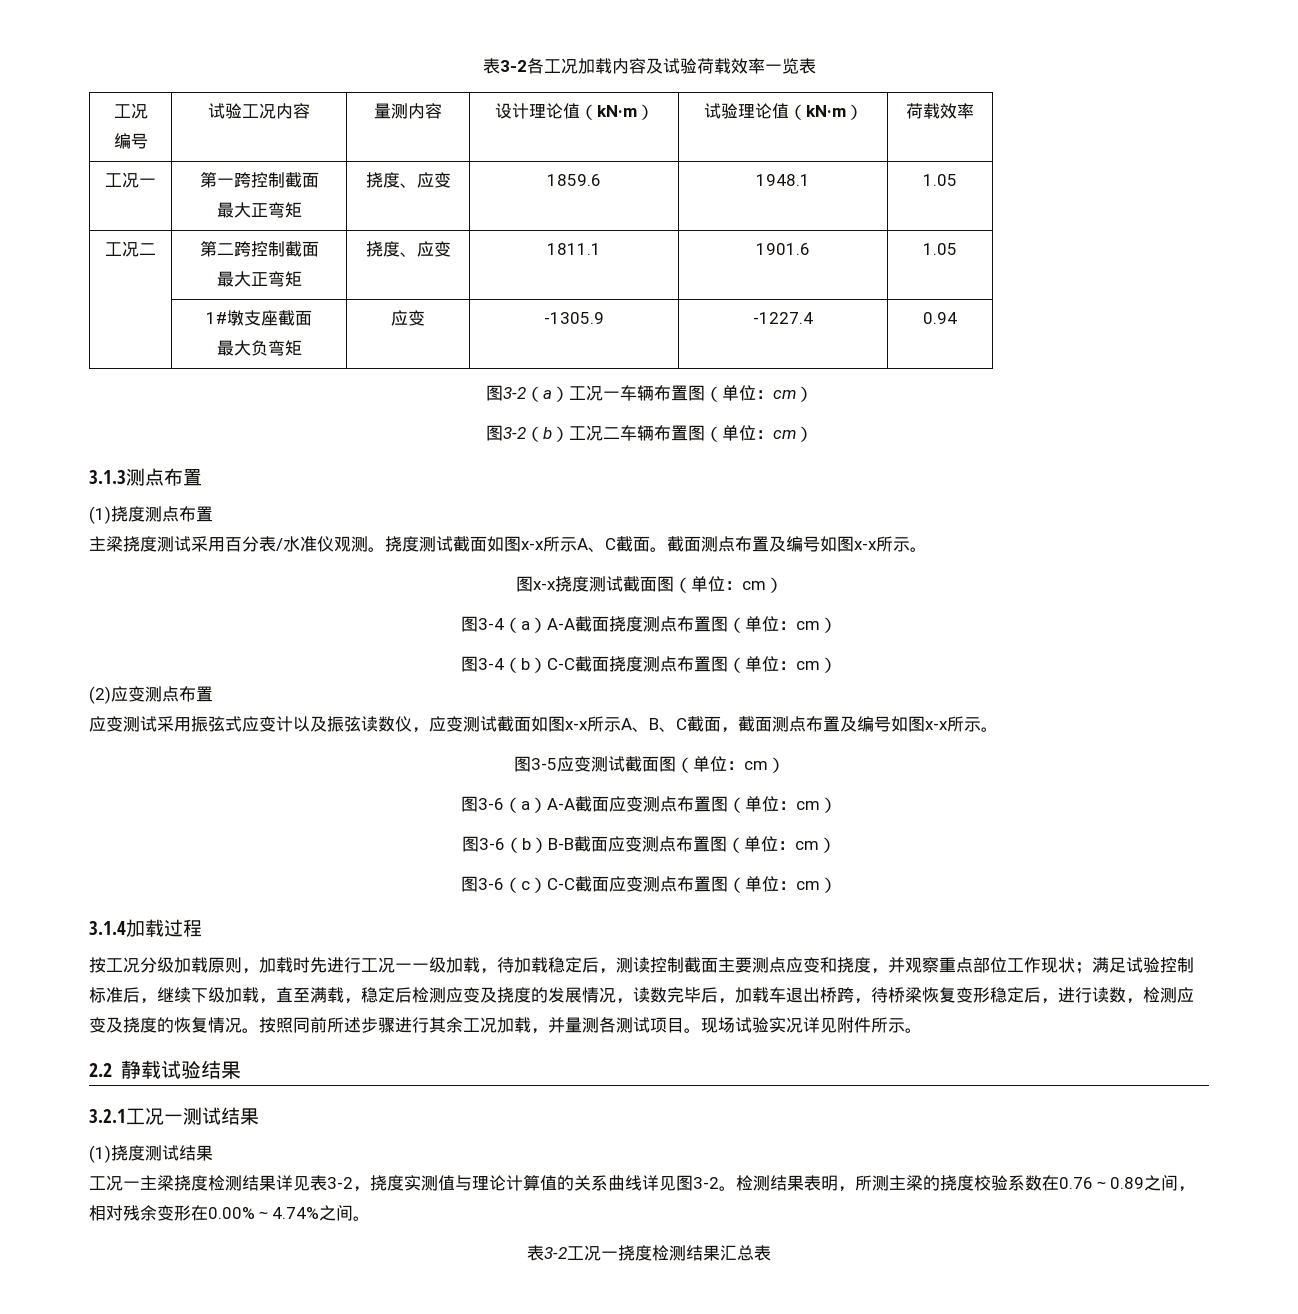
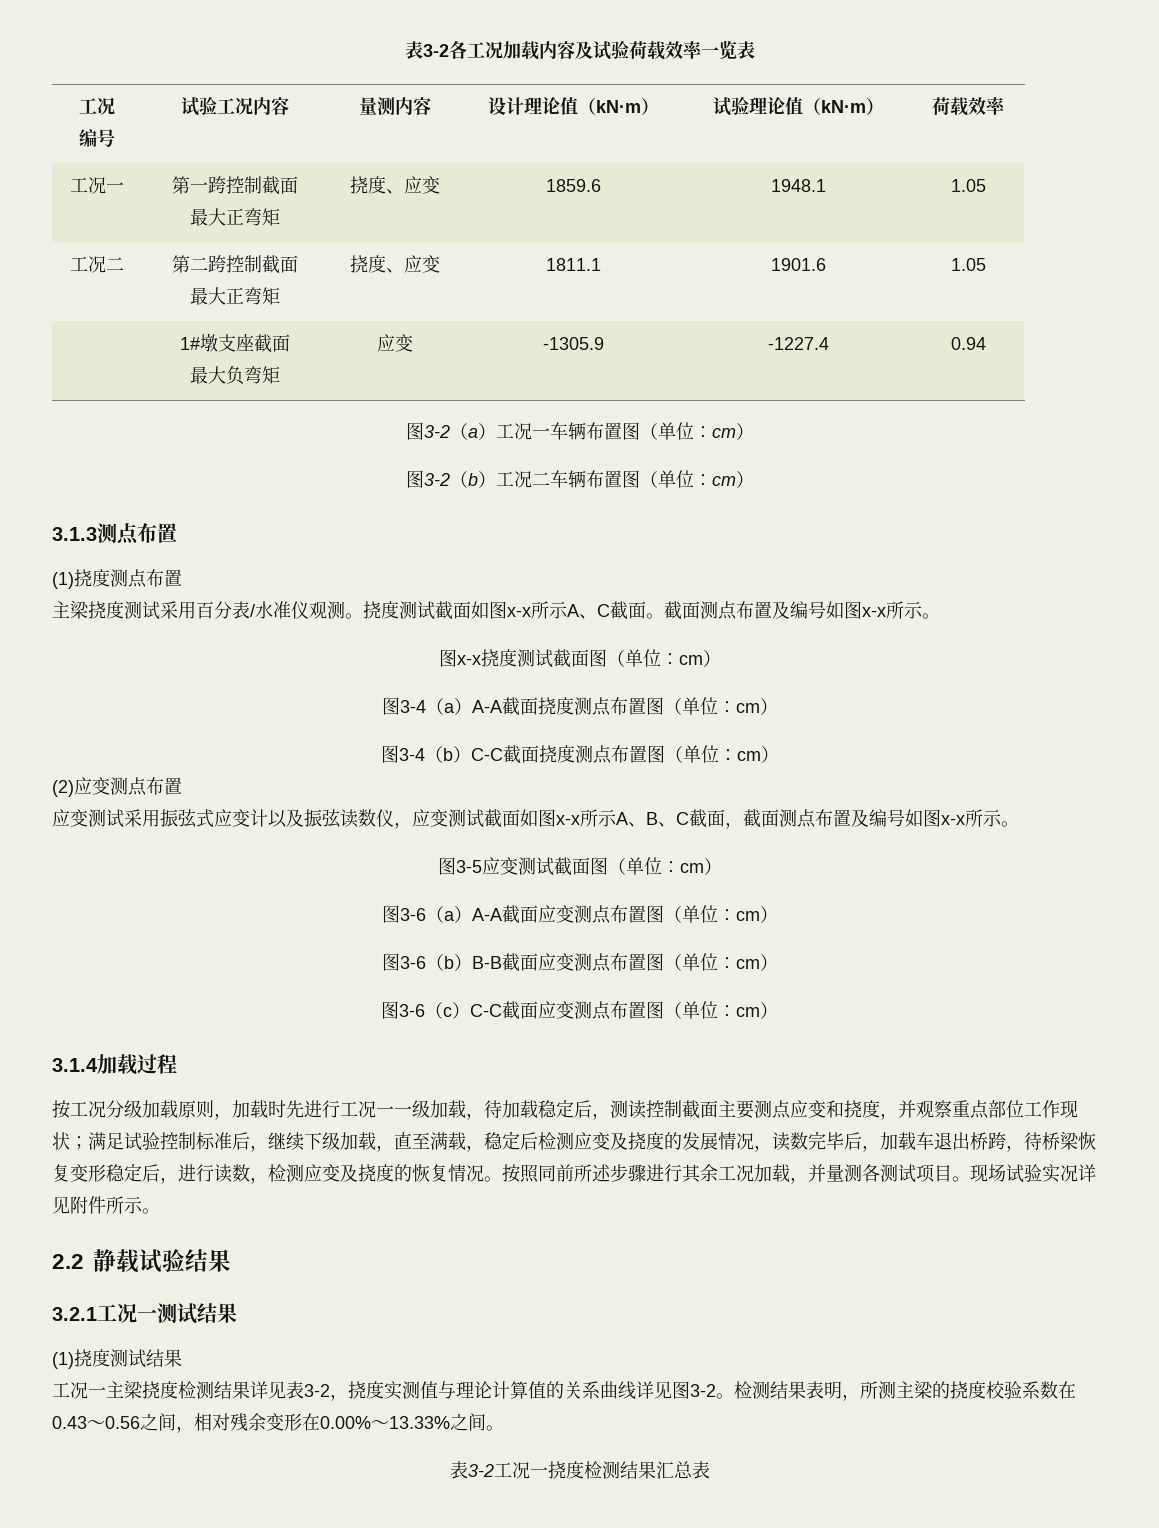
- 检测结果表明，所测主梁的挠度校验系数在0.76～0.89之间，相对残余变形在0.00%～4.74%之间。
+ 检测结果表明，所测主梁的挠度校验系数在0.43～0.56之间，相对残余变形在0.00%～13.33%之间。

